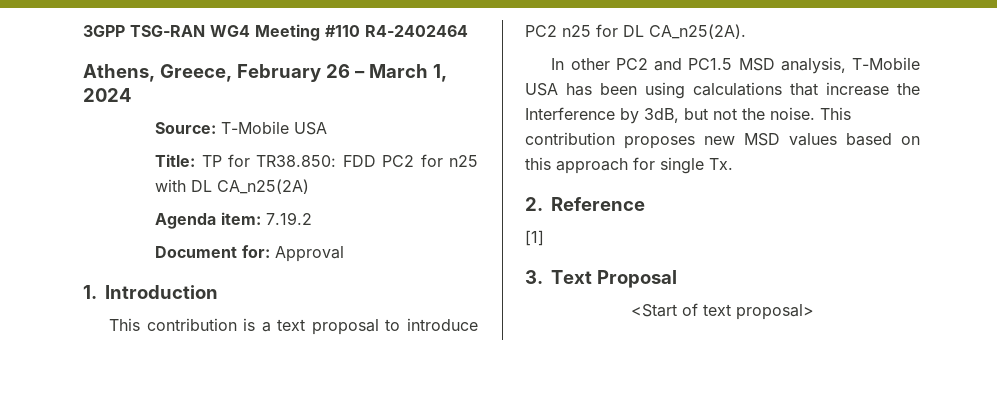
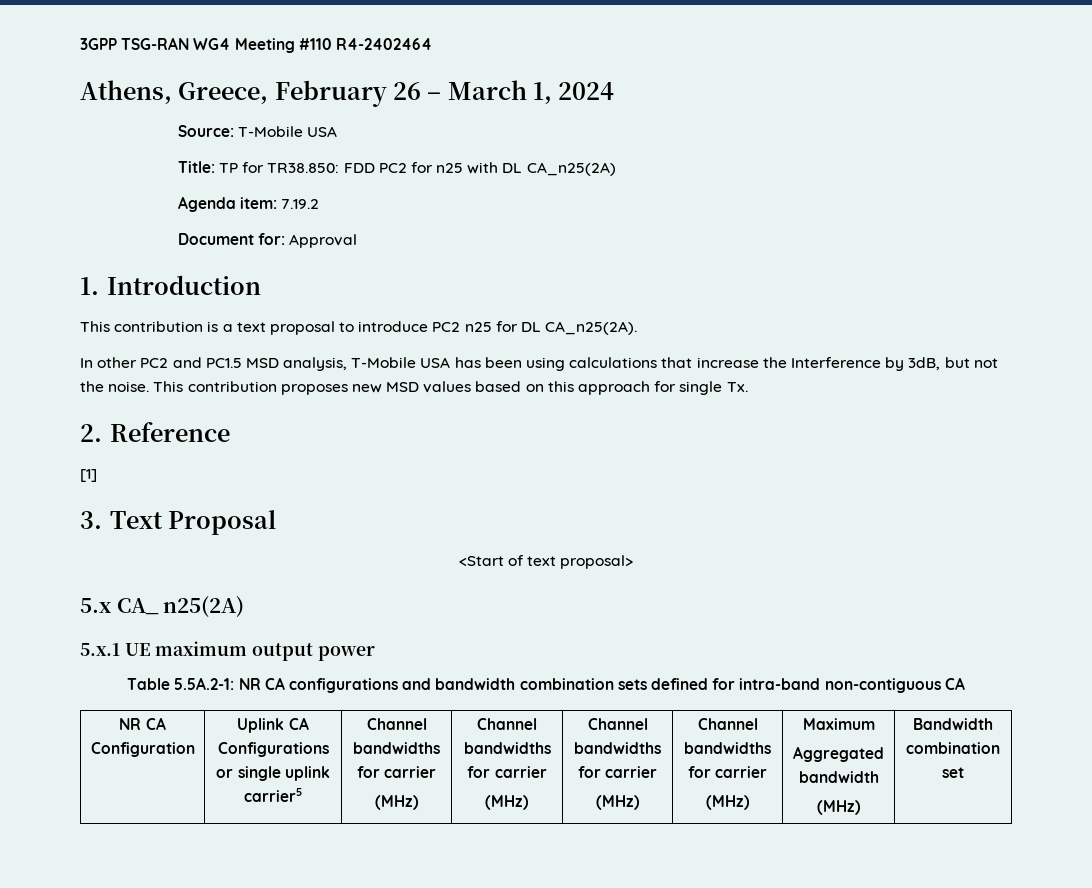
+ 5.x CA_ n25(2A)
+ 5.x.1 UE maximum output power
+ Table 5.5A.2-1: NR CA configurations and bandwidth combination sets defined for intra-band non-contiguous CA
+ NR CA Configuration | Uplink CA Configurations or single uplink carrier5 | Channel bandwidths for carrier
+ (MHz) | Channel bandwidths for carrier
+ (MHz) | Channel bandwidths for carrier
+ (MHz) | Channel bandwidths for carrier
+ (MHz) | Maximum
+ Aggregated bandwidth
+ (MHz) | Bandwidth combination set

